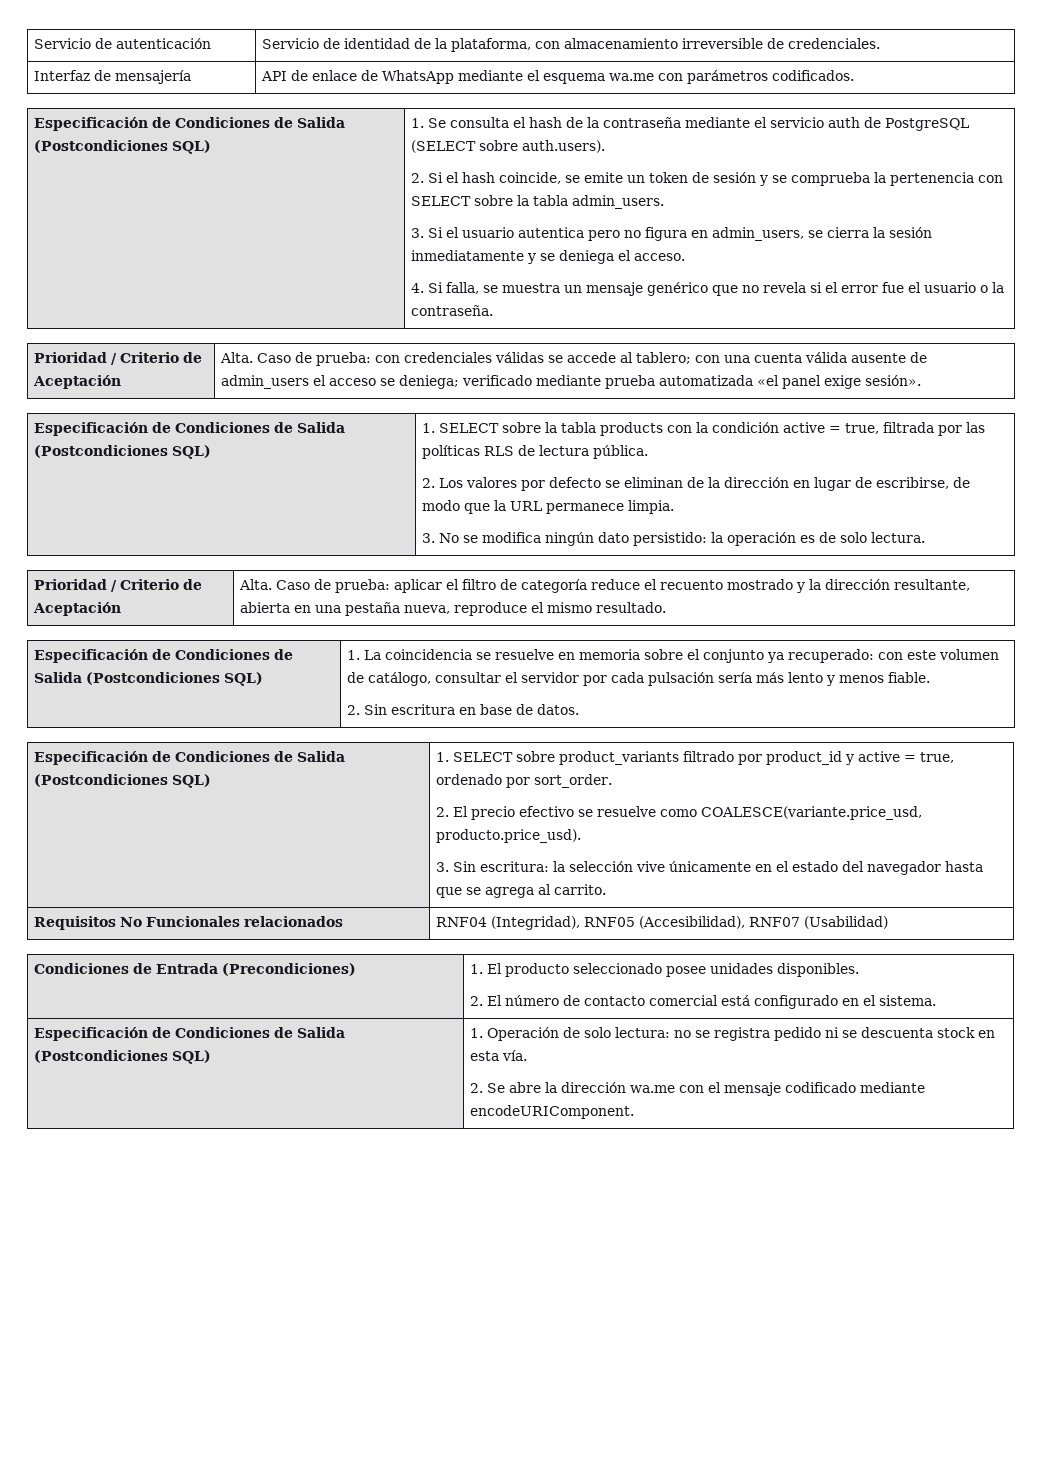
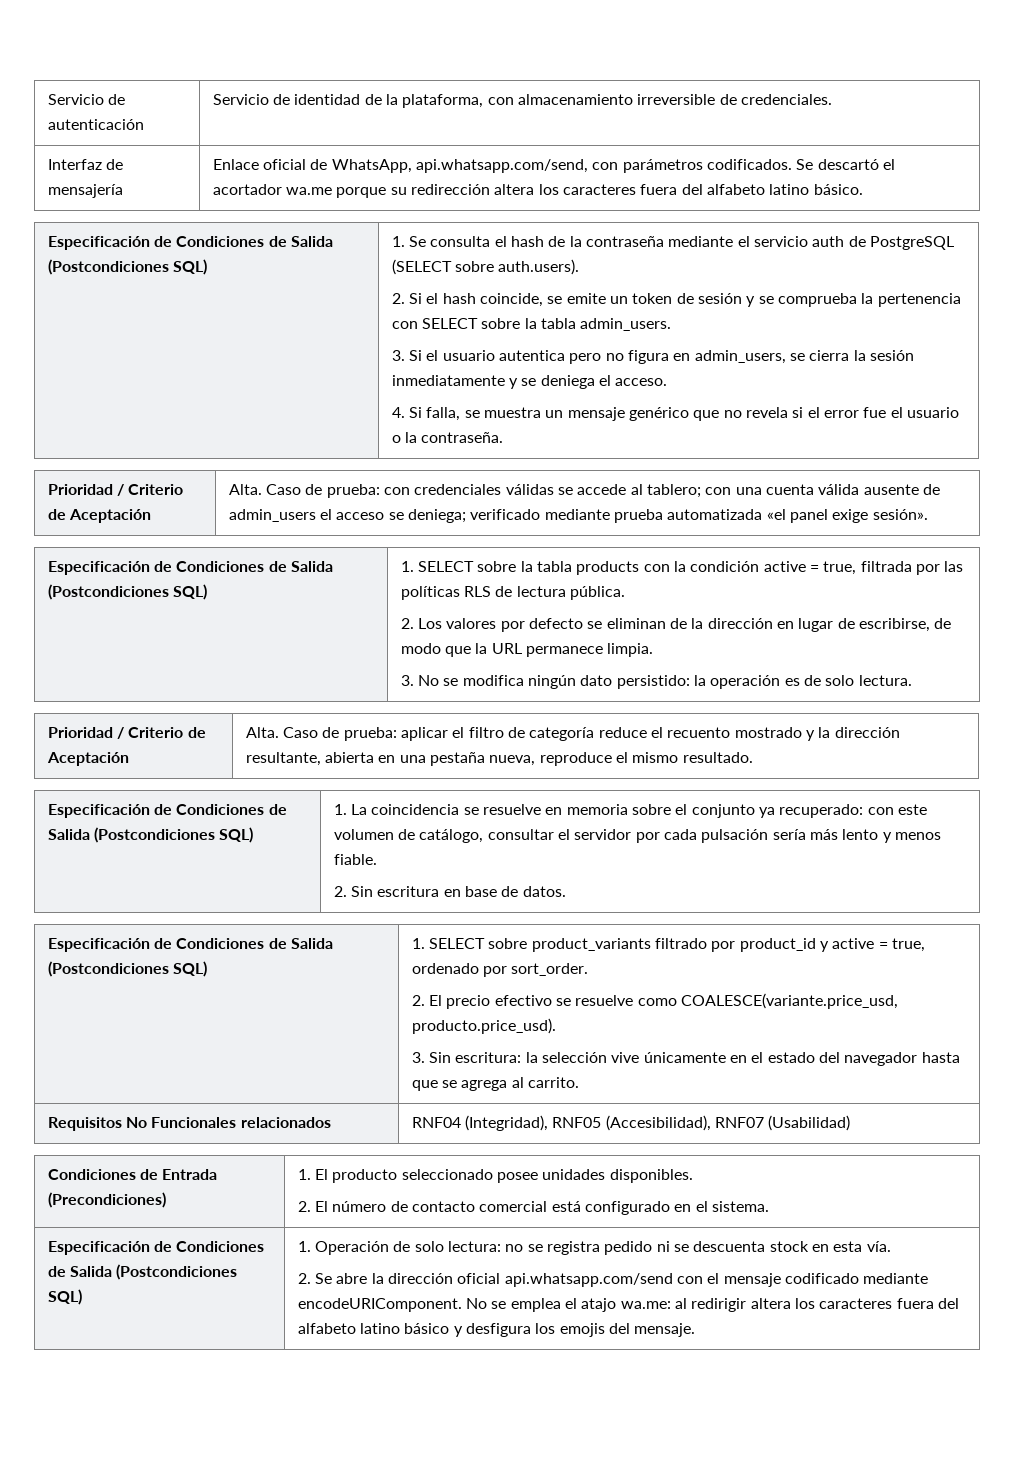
- Interfaz de mensajería | API de enlace de WhatsApp mediante el esquema wa.me con parámetros codificados.
+ Interfaz de mensajería | Enlace oficial de WhatsApp, api.whatsapp.com/send, con parámetros codificados. Se descartó el acortador wa.me porque su redirección altera los caracteres fuera del alfabeto latino básico.
- 2. Se abre la dirección wa.me con el mensaje codificado mediante encodeURIComponent.
+ 2. Se abre la dirección oficial api.whatsapp.com/send con el mensaje codificado mediante encodeURIComponent.
+ No se emplea el atajo wa.me: al redirigir altera los caracteres fuera del alfabeto latino básico y desfigura los emojis del mensaje.

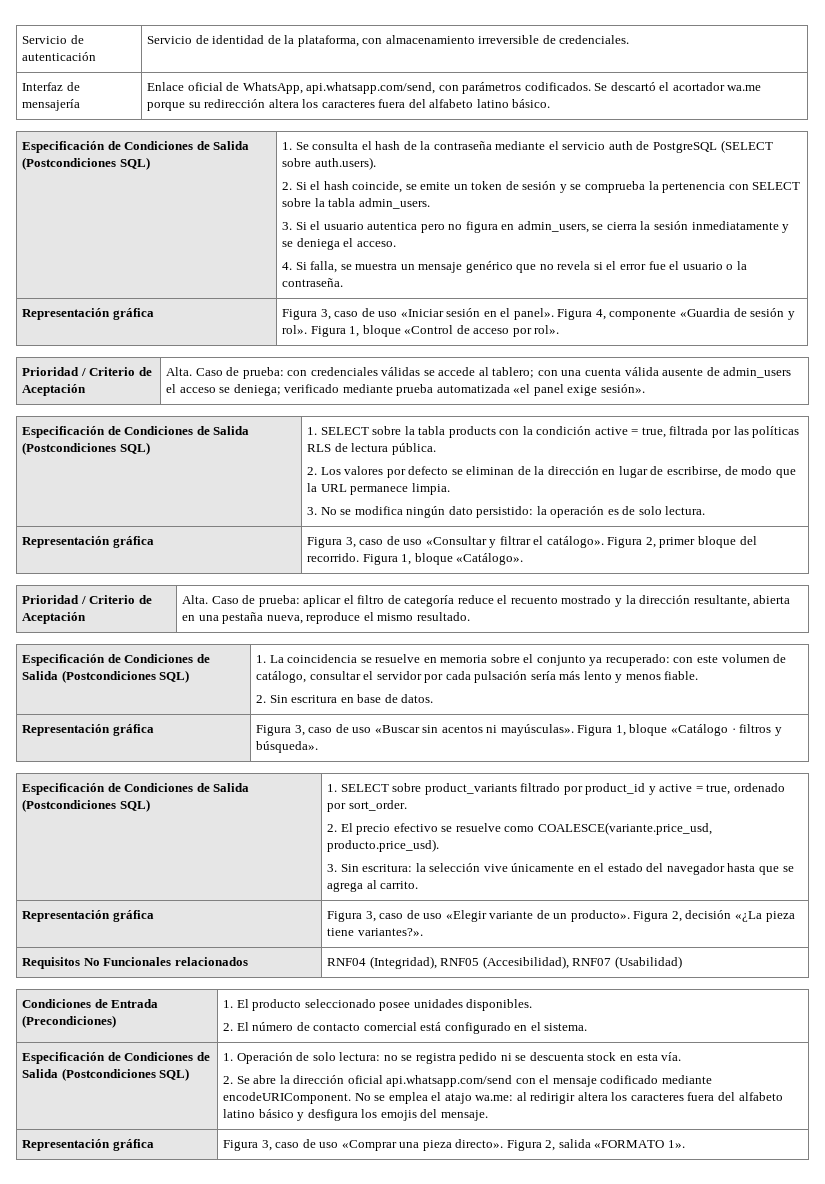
+ Representación gráfica | Figura 3, caso de uso «Iniciar sesión en el panel». Figura 4, componente «Guardia de sesión y rol». Figura 1, bloque «Control de acceso por rol».
+ Representación gráfica | Figura 3, caso de uso «Consultar y filtrar el catálogo». Figura 2, primer bloque del recorrido. Figura 1, bloque «Catálogo».
+ Representación gráfica | Figura 3, caso de uso «Buscar sin acentos ni mayúsculas». Figura 1, bloque «Catálogo · filtros y búsqueda».
+ Representación gráfica | Figura 3, caso de uso «Elegir variante de un producto». Figura 2, decisión «¿La pieza tiene variantes?».
+ Representación gráfica | Figura 3, caso de uso «Comprar una pieza directo». Figura 2, salida «FORMATO 1».

